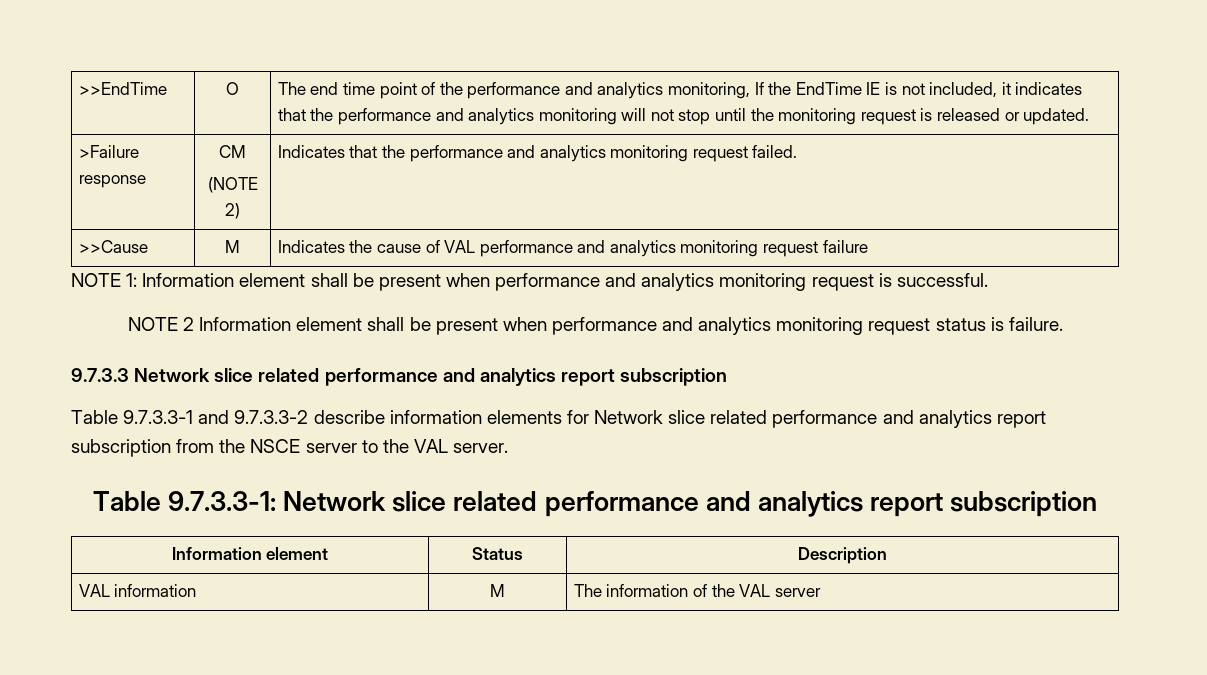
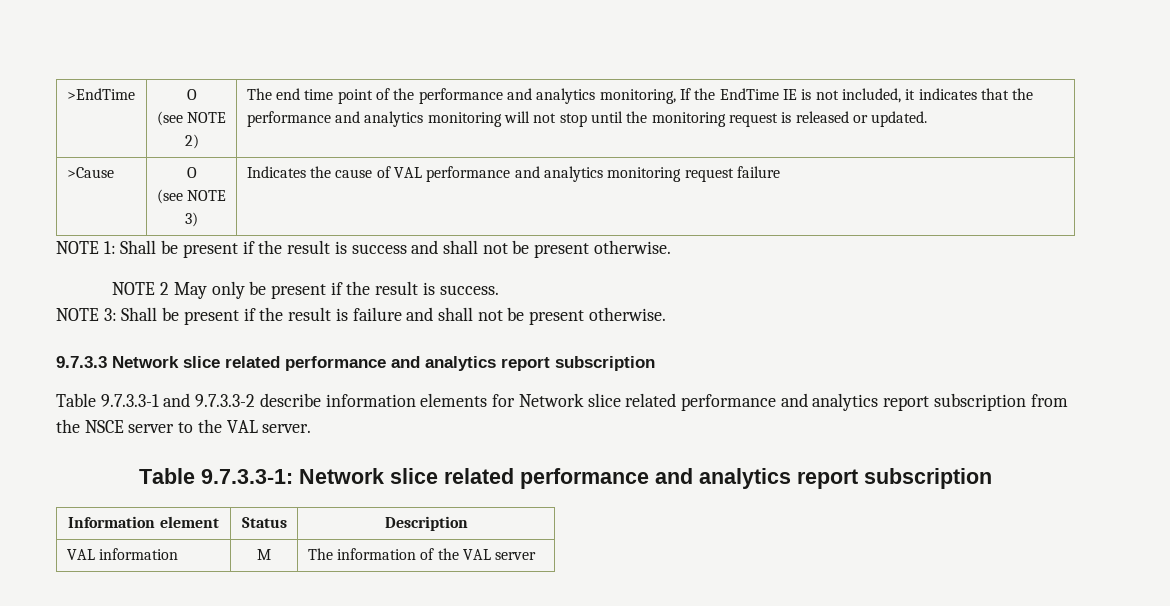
- >>EndTime | O
+ >EndTime | O
+ (see NOTE 2)
- >Failure response | CM
- (NOTE 2) | Indicates that the performance and analytics monitoring request failed.
- >>Cause | M | Indicates the cause of VAL performance and analytics monitoring request failure
+ >Cause | O
+ (see NOTE 3) | Indicates the cause of VAL performance and analytics monitoring request failure
- NOTE 1: Information element shall be present when performance and analytics monitoring request is successful.
- NOTE 2 Information element shall be present when performance and analytics monitoring request status is failure.
+ NOTE 1: Shall be present if the result is success and shall not be present otherwise.
+ NOTE 2 May only be present if the result is success.
+ NOTE 3: Shall be present if the result is failure and shall not be present otherwise.

